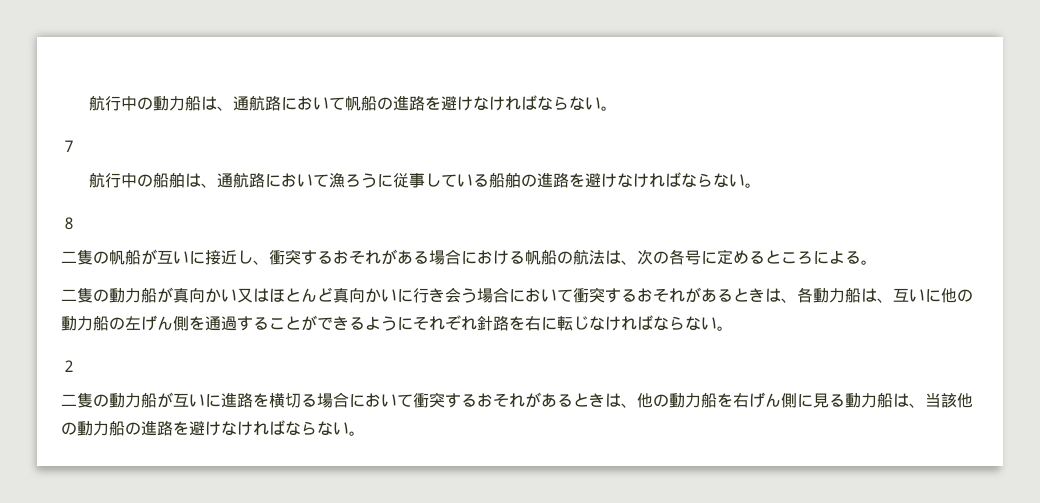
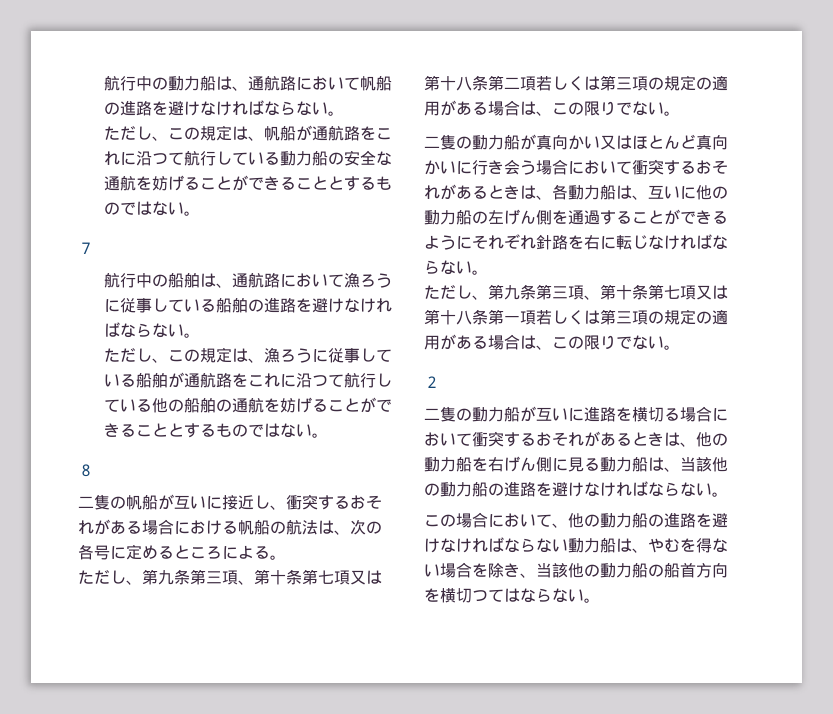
+ ただし、この規定は、帆船が通航路をこれに沿つて航行している動力船の安全な通航を妨げることができることとするものではない。
+ ただし、この規定は、漁ろうに従事している船舶が通航路をこれに沿つて航行している他の船舶の通航を妨げることができることとするものではない。
+ ただし、第九条第三項、第十条第七項又は第十八条第二項若しくは第三項の規定の適用がある場合は、この限りでない。
+ ただし、第九条第三項、第十条第七項又は第十八条第一項若しくは第三項の規定の適用がある場合は、この限りでない。
+ この場合において、他の動力船の進路を避けなければならない動力船は、やむを得ない場合を除き、当該他の動力船の船首方向を横切つてはならない。

